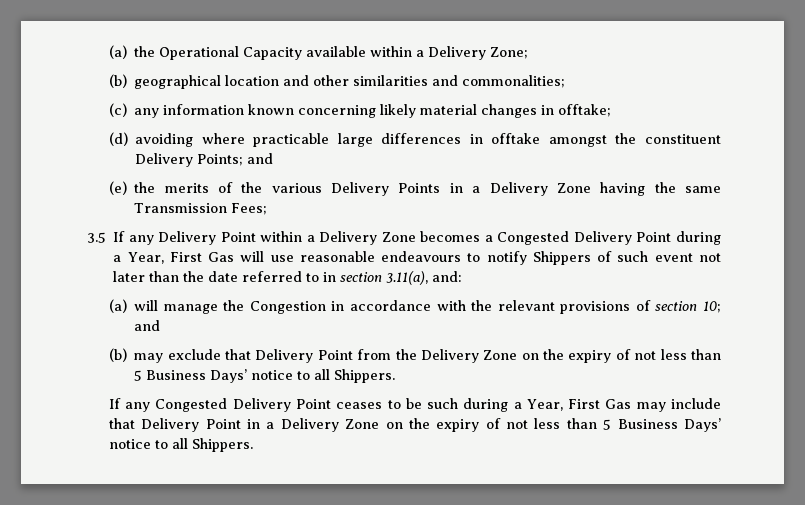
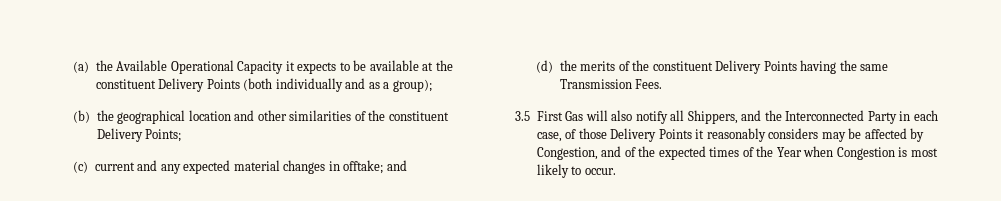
- (a) the Operational Capacity available within a Delivery Zone;
- (b) geographical location and other similarities and commonalities;
- (c) any information known concerning likely material changes in offtake;
- (d) avoiding where practicable large differences in offtake amongst the constituent Delivery Points; and
- (e) the merits of the various Delivery Points in a Delivery Zone having the same Transmission Fees;
+ (a) the Available Operational Capacity it expects to be available at the constituent Delivery Points (both individually and as a group);
+ (b) the geographical location and other similarities of the constituent Delivery Points;
+ (c) current and any expected material changes in offtake; and
+ (d) the merits of the constituent Delivery Points having the same Transmission Fees.
- 3.5 If any Delivery Point within a Delivery Zone becomes a Congested Delivery Point during a Year, First Gas will use reasonable endeavours to notify Shippers of such event not later than the date referred to in section 3.11(a), and:
- (a) will manage the Congestion in accordance with the relevant provisions of section 10; and
- (b) may exclude that Delivery Point from the Delivery Zone on the expiry of not less than 5 Business Days’ notice to all Shippers.
- If any Congested Delivery Point ceases to be such during a Year, First Gas may include that Delivery Point in a Delivery Zone on the expiry of not less than 5 Business Days’ notice to all Shippers.
+ 3.5 First Gas will also notify all Shippers, and the Interconnected Party in each case, of those Delivery Points it reasonably considers may be affected by Congestion, and of the expected times of the Year when Congestion is most likely to occur.

